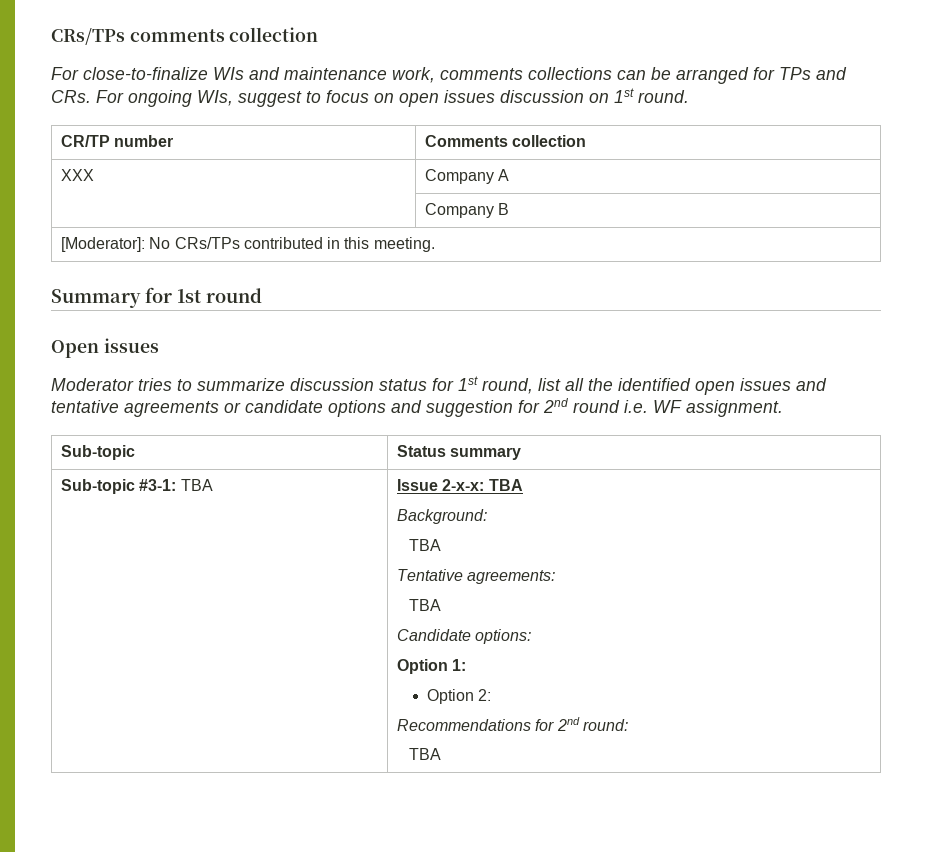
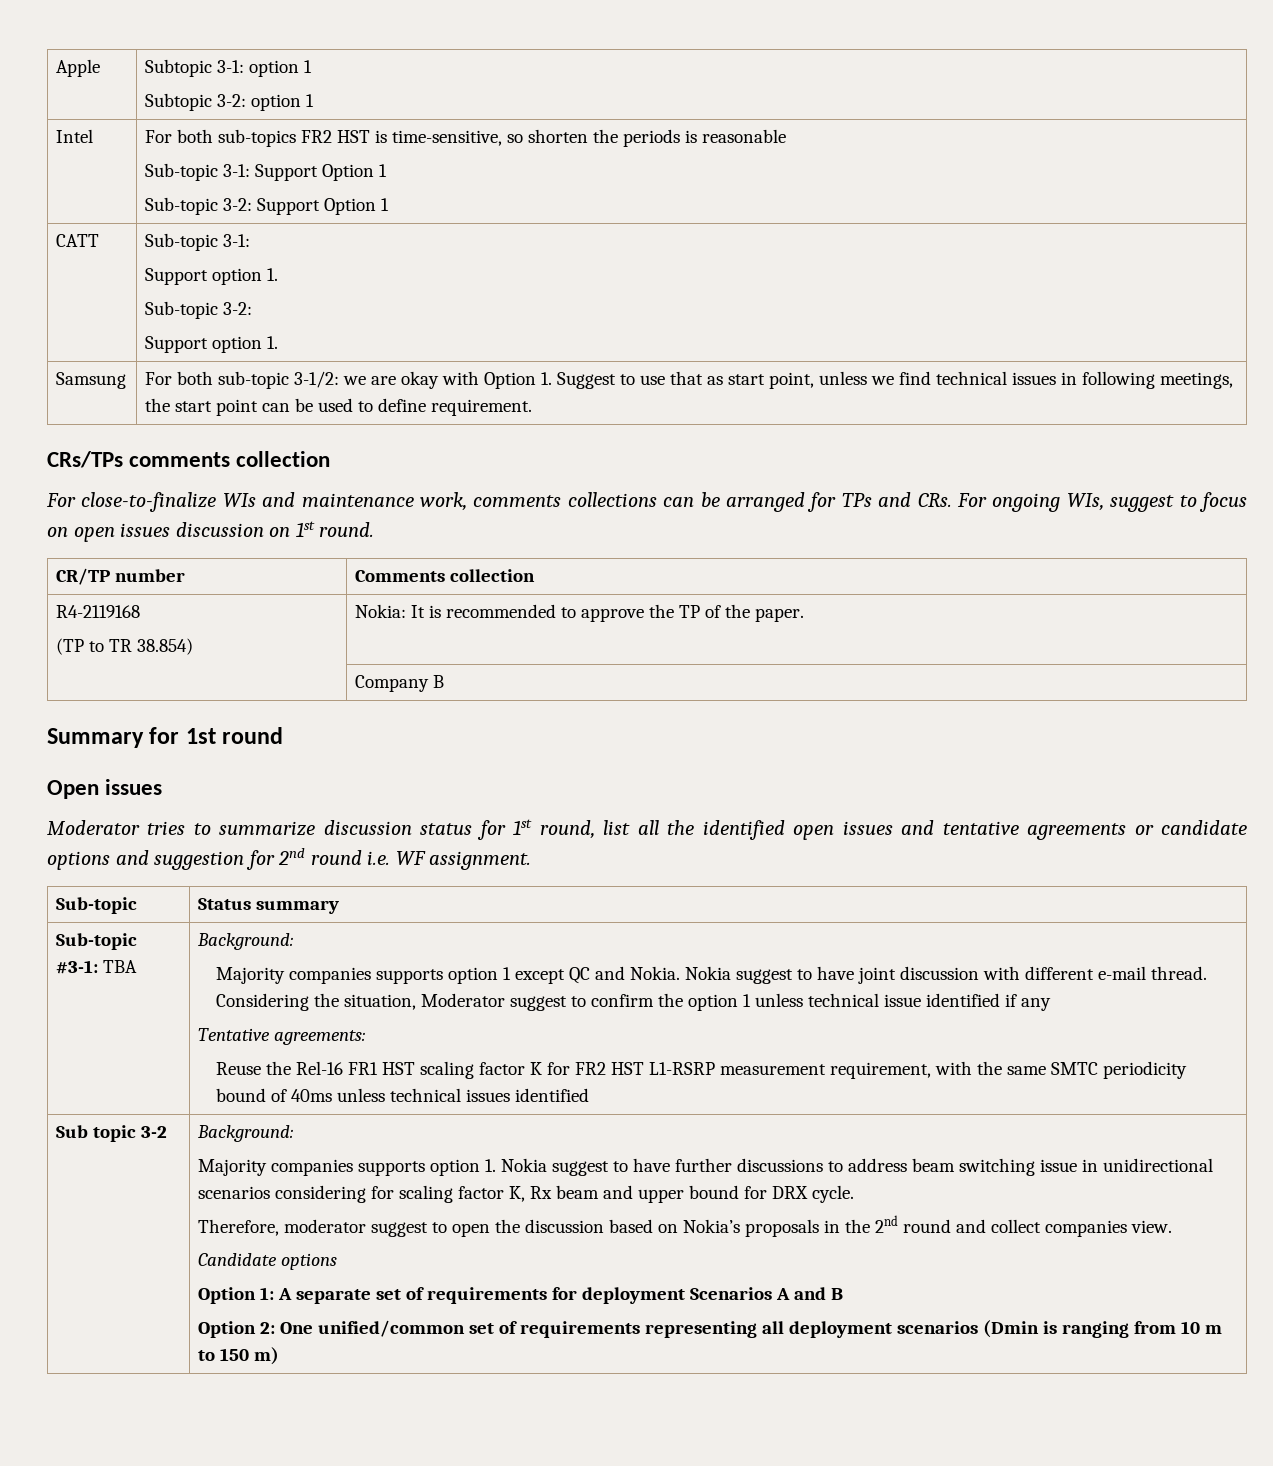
+ Apple | Subtopic 3-1: option 1
+ Subtopic 3-2: option 1
+ Intel | For both sub-topics FR2 HST is time-sensitive, so shorten the periods is reasonable
+ Sub-topic 3-1: Support Option 1
+ Sub-topic 3-2: Support Option 1
+ CATT | Sub-topic 3-1:
+ Support option 1.
+ Sub-topic 3-2:
+ Support option 1.
+ Samsung | For both sub-topic 3-1/2: we are okay with Option 1. Suggest to use that as start point, unless we find technical issues in following meetings, the start point can be used to define requirement.
- XXX | Company A
+ R4-2119168
+ (TP to TR 38.854) | Nokia: It is recommended to approve the TP of the paper.
  | Company B
- [Moderator]: No CRs/TPs contributed in this meeting.
- Sub-topic #3-1: TBA | Issue 2-x-x: TBA
- Background:
- TBA
+ Sub-topic #3-1: TBA | Background:
+ Majority companies supports option 1 except QC and Nokia. Nokia suggest to have joint discussion with different e-mail thread. Considering the situation, Moderator suggest to confirm the option 1 unless technical issue identified if any
  Tentative agreements:
- TBA
+ Reuse the Rel-16 FR1 HST scaling factor K for FR2 HST L1-RSRP measurement requirement, with the same SMTC periodicity bound of 40ms unless technical issues identified
+ Sub topic 3-2 | Background:
+ Majority companies supports option 1. Nokia suggest to have further discussions to address beam switching issue in unidirectional scenarios considering for scaling factor K, Rx beam and upper bound for DRX cycle.
+ Therefore, moderator suggest to open the discussion based on Nokia’s proposals in the 2nd round and collect companies view.
- Candidate options:
+ Candidate options
- Option 1:
- Option 2:
- Recommendations for 2nd round:
- TBA
+ Option 1: A separate set of requirements for deployment Scenarios A and B
+ Option 2: One unified/common set of requirements representing all deployment scenarios (Dmin is ranging from 10 m to 150 m)

